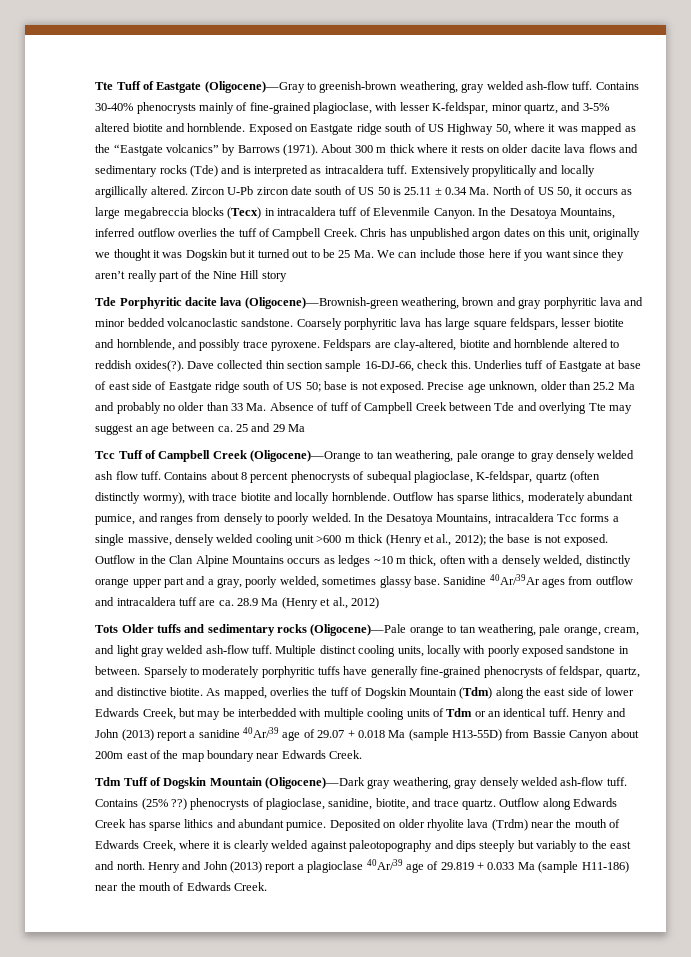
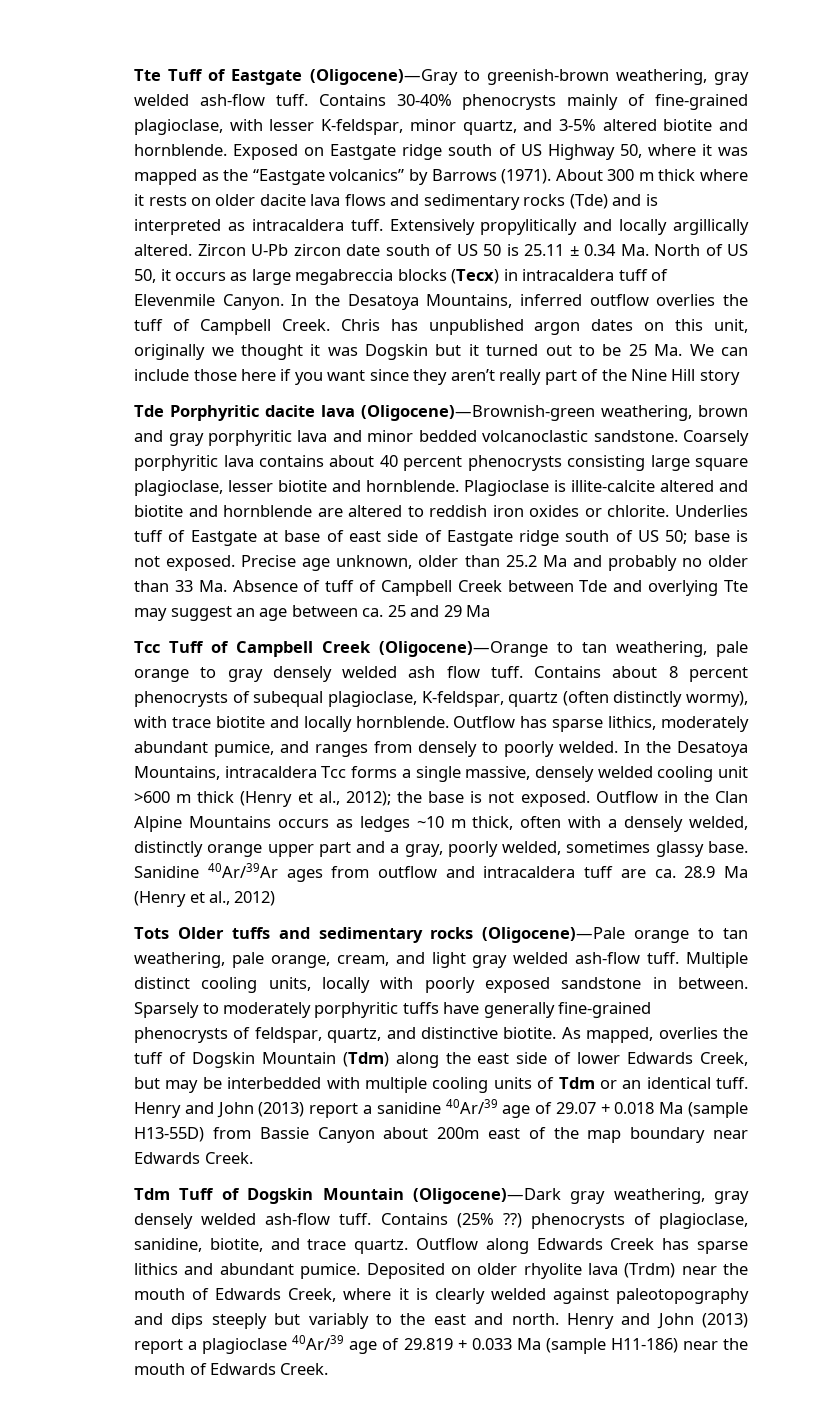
- Coarsely porphyritic lava has large square feldspars, lesser biotite and hornblende, and possibly trace pyroxene. Feldspars are clay-altered, biotite and hornblende altered to reddish oxides(?). Dave collected thin section sample 16-DJ-66, check this.
+ Coarsely porphyritic lava contains about 40 percent phenocrysts consisting large square plagioclase, lesser biotite and hornblende. Plagioclase is illite-calcite altered and biotite and hornblende are altered to reddish iron oxides or chlorite.

